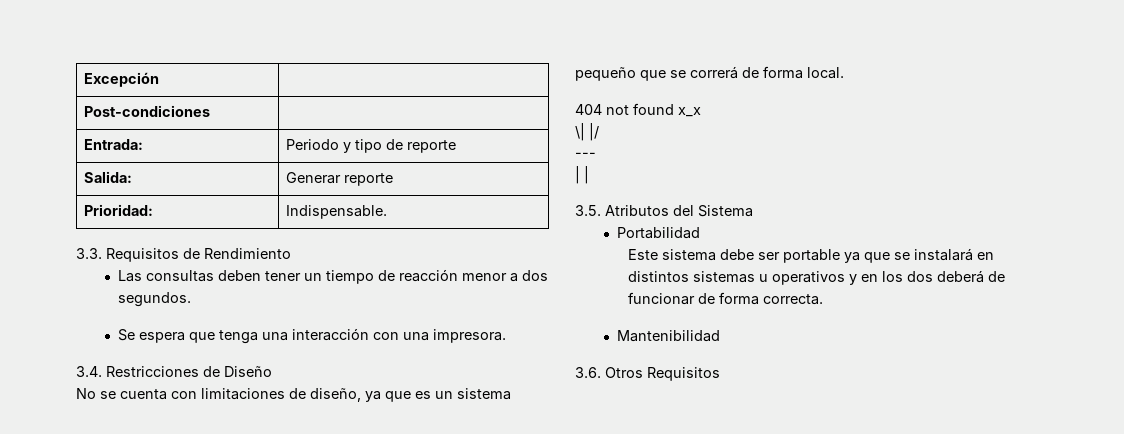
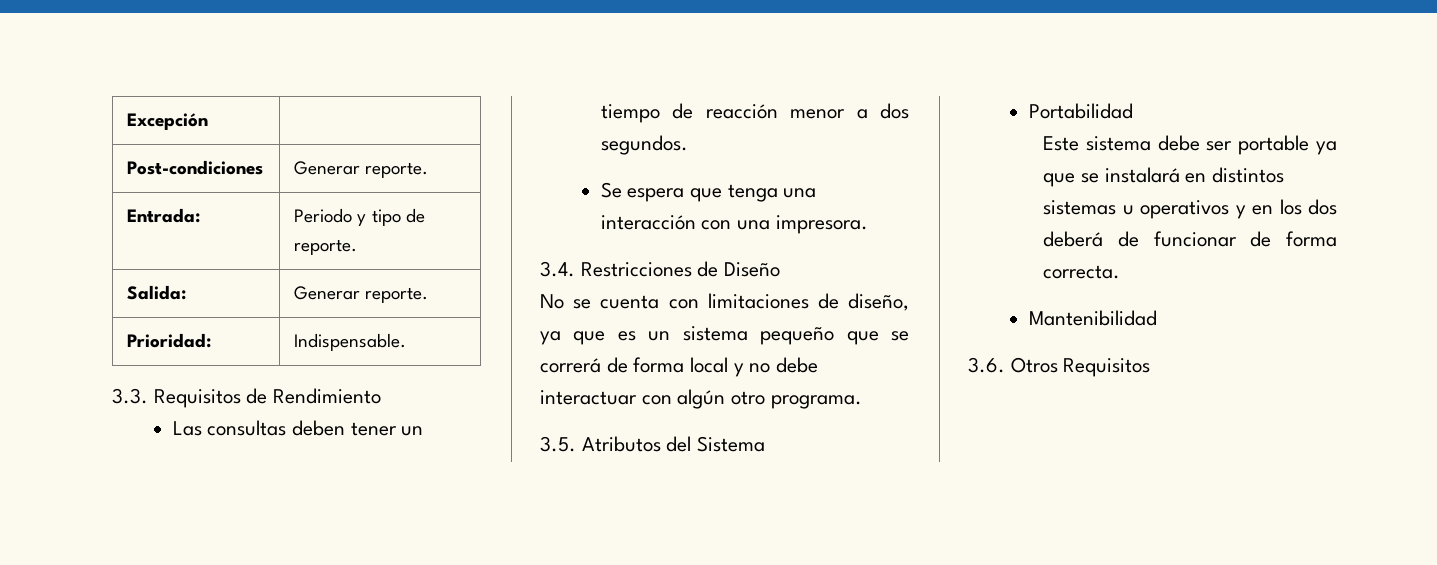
- Post-condiciones |
+ Post-condiciones | Generar reporte.
- Entrada: | Periodo y tipo de reporte
+ Entrada: | Periodo y tipo de reporte.
- Salida: | Generar reporte
+ Salida: | Generar reporte.
- No se cuenta con limitaciones de diseño, ya que es un sistema pequeño que se correrá de forma local.
- 404 not found x_x
- \| |/
- ---
- | |
+ No se cuenta con limitaciones de diseño, ya que es un sistema pequeño que se correrá de forma local y no debe interactuar con algún otro programa.

